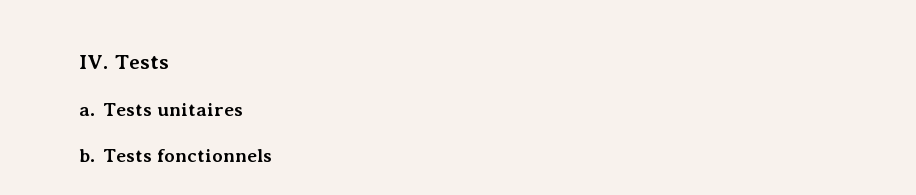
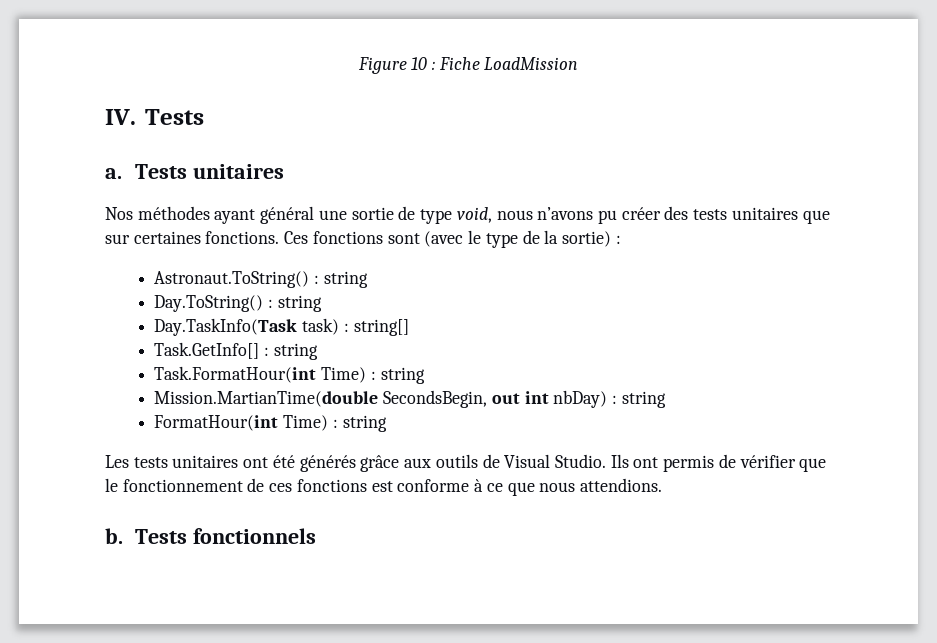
+ Figure 10 : Fiche LoadMission
+ Nos méthodes ayant général une sortie de type void, nous n’avons pu créer des tests unitaires que sur certaines fonctions. Ces fonctions sont (avec le type de la sortie) :
+ Astronaut.ToString() : string
+ Day.ToString() : string
+ Day.TaskInfo(Task task) : string[]
+ Task.GetInfo[] : string
+ Task.FormatHour(int Time) : string
+ Mission.MartianTime(double SecondsBegin, out int nbDay) : string
+ FormatHour(int Time) : string
+ Les tests unitaires ont été générés grâce aux outils de Visual Studio. Ils ont permis de vérifier que le fonctionnement de ces fonctions est conforme à ce que nous attendions.

